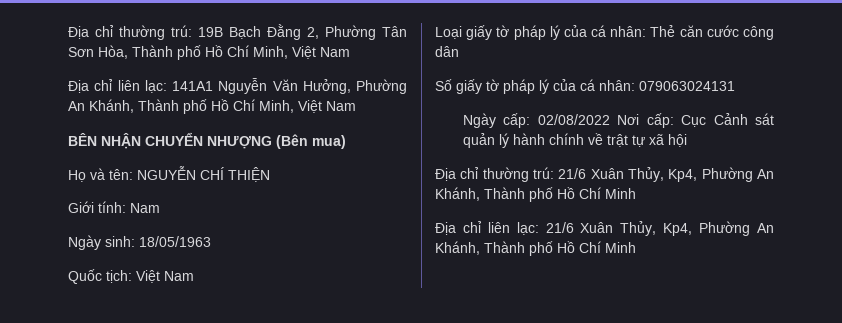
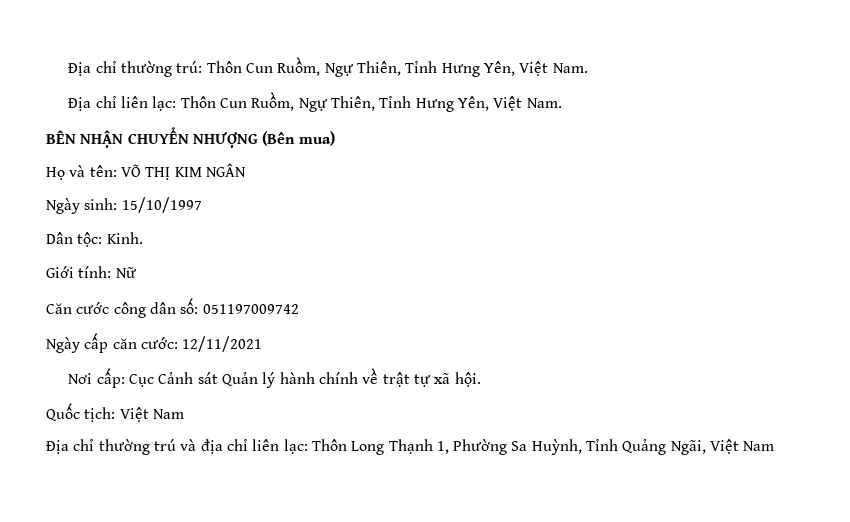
- Địa chỉ thường trú: 19B Bạch Đằng 2, Phường Tân Sơn Hòa, Thành phố Hồ Chí Minh, Việt Nam
- Địa chỉ liên lạc: 141A1 Nguyễn Văn Hưởng, Phường An Khánh, Thành phố Hồ Chí Minh, Việt Nam
+ Địa chỉ thường trú: Thôn Cun Ruồm, Ngự Thiên, Tỉnh Hưng Yên, Việt Nam.
+ Địa chỉ liên lạc: Thôn Cun Ruồm, Ngự Thiên, Tỉnh Hưng Yên, Việt Nam.
- Họ và tên: NGUYỄN CHÍ THIỆN
- Giới tính: Nam
- Ngày sinh: 18/05/1963
+ Họ và tên: VÕ THỊ KIM NGÂN
+ Ngày sinh: 15/10/1997
+ Dân tộc: Kinh.
+ Giới tính: Nữ
+ Căn cước công dân số: 051197009742
+ Ngày cấp căn cước: 12/11/2021
+ Nơi cấp: Cục Cảnh sát Quản lý hành chính về trật tự xã hội.
  Quốc tịch: Việt Nam
- Loại giấy tờ pháp lý của cá nhân: Thẻ căn cước công dân
- Số giấy tờ pháp lý của cá nhân: 079063024131
- Ngày cấp: 02/08/2022 Nơi cấp: Cục Cảnh sát quản lý hành chính về trật tự xã hội
- Địa chỉ thường trú: 21/6 Xuân Thủy, Kp4, Phường An Khánh, Thành phố Hồ Chí Minh
- Địa chỉ liên lạc: 21/6 Xuân Thủy, Kp4, Phường An Khánh, Thành phố Hồ Chí Minh
+ Địa chỉ thường trú và địa chỉ liên lạc: Thôn Long Thạnh 1, Phường Sa Huỳnh, Tỉnh Quảng Ngãi, Việt Nam

